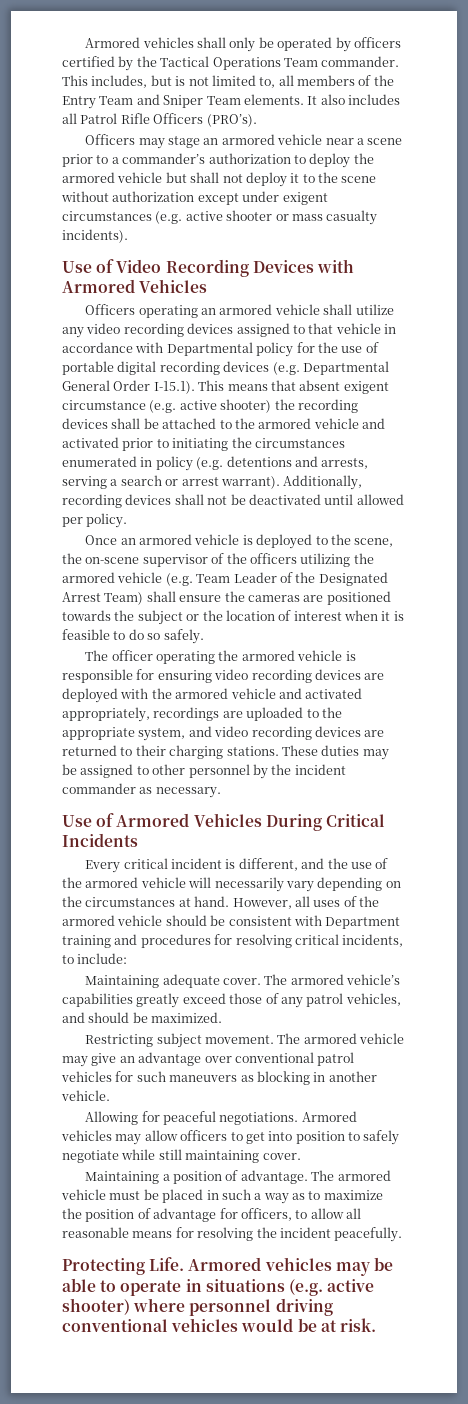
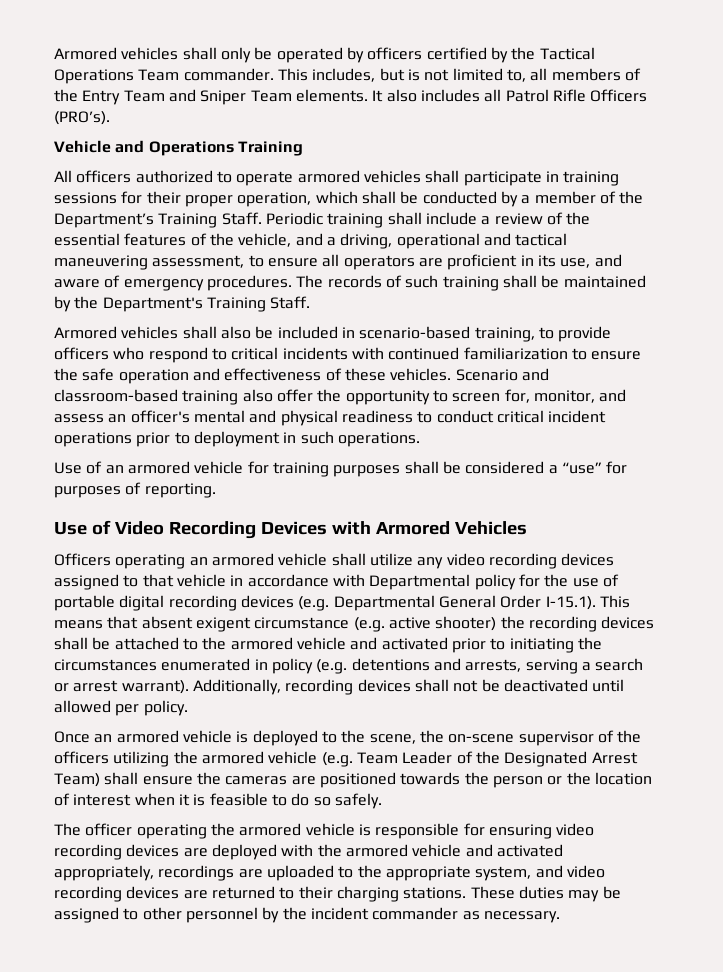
- Officers may stage an armored vehicle near a scene prior to a commander’s authorization to deploy the armored vehicle but shall not deploy it to the scene without authorization except under exigent circumstances (e.g. active shooter or mass casualty incidents).
+ Vehicle and Operations Training
+ All officers authorized to operate armored vehicles shall participate in training sessions for their proper operation, which shall be conducted by a member of the Department’s Training Staff. Periodic training shall include a review of the essential features of the vehicle, and a driving, operational and tactical maneuvering assessment, to ensure all operators are proficient in its use, and aware of emergency procedures. The records of such training shall be maintained by the Department's Training Staff.
+ Armored vehicles shall also be included in scenario-based training, to provide officers who respond to critical incidents with continued familiarization to ensure the safe operation and effectiveness of these vehicles. Scenario and classroom-based training also offer the opportunity to screen for, monitor, and assess an officer's mental and physical readiness to conduct critical incident operations prior to deployment in such operations.
+ Use of an armored vehicle for training purposes shall be considered a “use” for purposes of reporting.
- Once an armored vehicle is deployed to the scene, the on-scene supervisor of the officers utilizing the armored vehicle (e.g. Team Leader of the Designated Arrest Team) shall ensure the cameras are positioned towards the subject or the location of interest when it is feasible to do so safely.
+ Once an armored vehicle is deployed to the scene, the on-scene supervisor of the officers utilizing the armored vehicle (e.g. Team Leader of the Designated Arrest Team) shall ensure the cameras are positioned towards the person or the location of interest when it is feasible to do so safely.
- Use of Armored Vehicles During Critical Incidents
- Every critical incident is different, and the use of the armored vehicle will necessarily vary depending on the circumstances at hand. However, all uses of the armored vehicle should be consistent with Department training and procedures for resolving critical incidents, to include:
- Maintaining adequate cover. The armored vehicle’s capabilities greatly exceed those of any patrol vehicles, and should be maximized.
- Restricting subject movement. The armored vehicle may give an advantage over conventional patrol vehicles for such maneuvers as blocking in another vehicle.
- Allowing for peaceful negotiations. Armored vehicles may allow officers to get into position to safely negotiate while still maintaining cover.
- Maintaining a position of advantage. The armored vehicle must be placed in such a way as to maximize the position of advantage for officers, to allow all reasonable means for resolving the incident peacefully.
- Protecting Life. Armored vehicles may be able to operate in situations (e.g. active shooter) where personnel driving conventional vehicles would be at risk.

